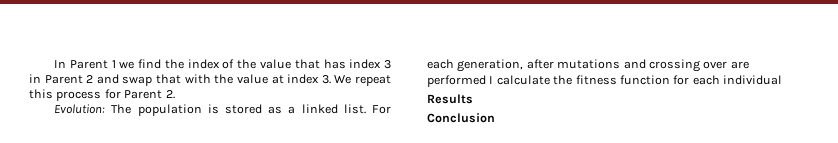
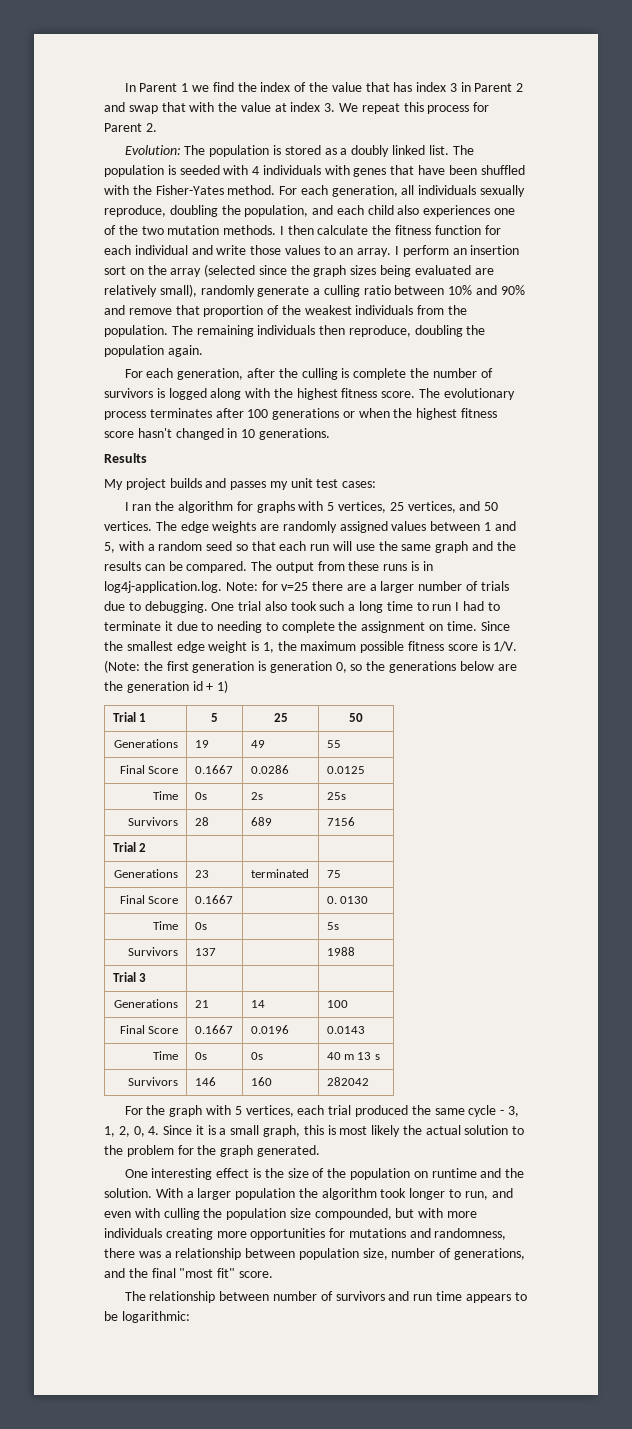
- Evolution: The population is stored as a linked list.
+ Evolution: The population is stored as a doubly linked list.
- For each generation, after mutations and crossing over are performed I calculate the fitness function for each individual
+ The population is seeded with 4 individuals with genes that have been shuffled with the Fisher-Yates method. For each generation, all individuals sexually reproduce, doubling the population, and each child also experiences one of the two mutation methods. I then calculate the fitness function for each individual and write those values to an array. I perform an insertion sort on the array (selected since the graph sizes being evaluated are relatively small), randomly generate a culling ratio between 10% and 90% and remove that proportion of the weakest individuals from the population. The remaining individuals then reproduce, doubling the population again.
+ For each generation, after the culling is complete the number of survivors is logged along with the highest fitness score. The evolutionary process terminates after 100 generations or when the highest fitness score hasn't changed in 10 generations.
  Results
- Conclusion
+ My project builds and passes my unit test cases:
+ I ran the algorithm for graphs with 5 vertices, 25 vertices, and 50 vertices. The edge weights are randomly assigned values between 1 and 5, with a random seed so that each run will use the same graph and the results can be compared. The output from these runs is in log4j-application.log. Note: for v=25 there are a larger number of trials due to debugging. One trial also took such a long time to run I had to terminate it due to needing to complete the assignment on time. Since the smallest edge weight is 1, the maximum possible fitness score is 1/V. (Note: the first generation is generation 0, so the generations below are the generation id + 1)
+ Trial 1 | 5 | 25 | 50
+ Generations | 19 | 49 | 55
+ Final Score | 0.1667 | 0.0286 | 0.0125
+ Time | 0s | 2s | 25s
+ Survivors | 28 | 689 | 7156
+ Trial 2 | | |
+ Generations | 23 | terminated | 75
+ Final Score | 0.1667 | | 0. 0130
+ Time | 0s | | 5s
+ Survivors | 137 | | 1988
+ Trial 3 | | |
+ Generations | 21 | 14 | 100
+ Final Score | 0.1667 | 0.0196 | 0.0143
+ Time | 0s | 0s | 40 m 13 s
+ Survivors | 146 | 160 | 282042
+ For the graph with 5 vertices, each trial produced the same cycle - 3, 1, 2, 0, 4. Since it is a small graph, this is most likely the actual solution to the problem for the graph generated.
+ One interesting effect is the size of the population on runtime and the solution. With a larger population the algorithm took longer to run, and even with culling the population size compounded, but with more individuals creating more opportunities for mutations and randomness, there was a relationship between population size, number of generations, and the final "most fit" score.
+ The relationship between number of survivors and run time appears to be logarithmic:

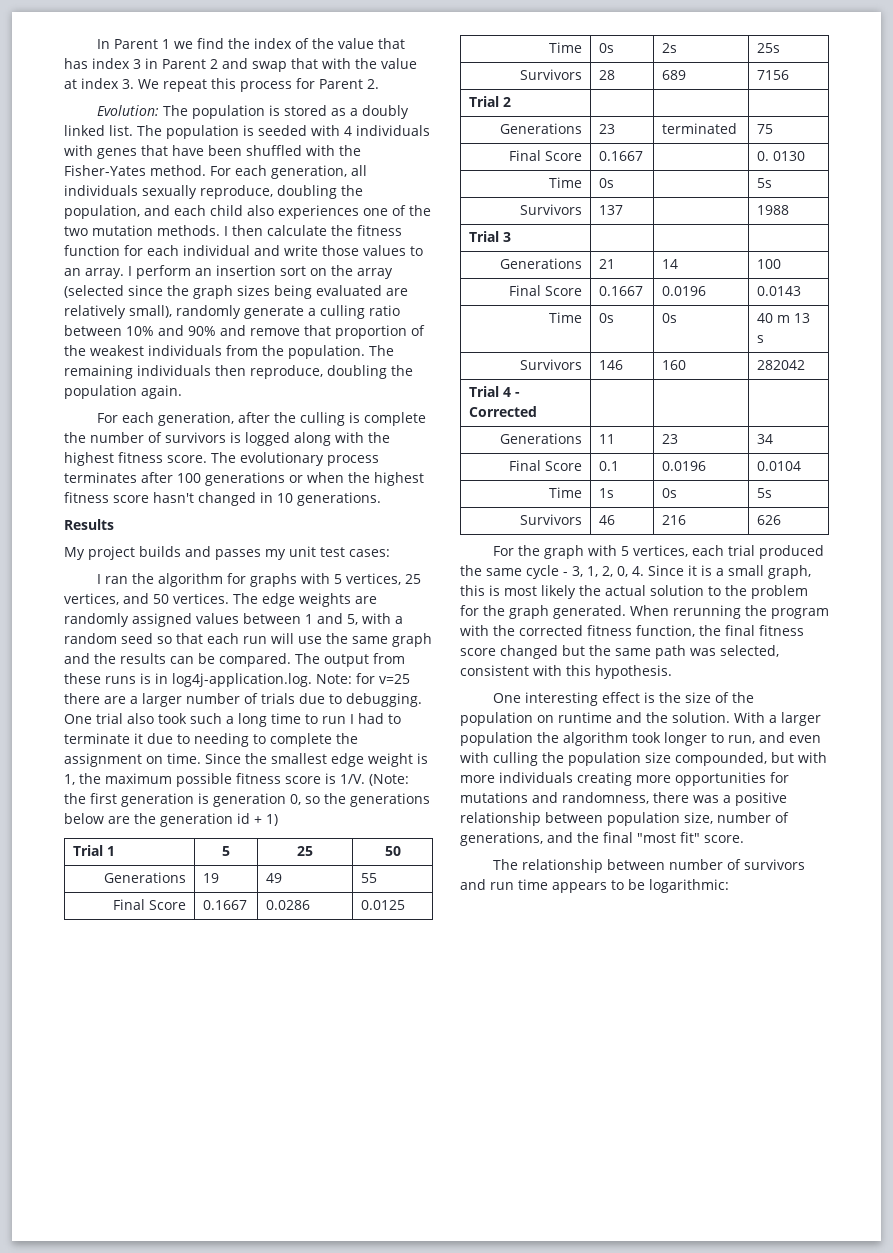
+ Trial 4 - Corrected | | |
+ Generations | 11 | 23 | 34
+ Final Score | 0.1 | 0.0196 | 0.0104
+ Time | 1s | 0s | 5s
+ Survivors | 46 | 216 | 626
+ When rerunning the program with the corrected fitness function, the final fitness score changed but the same path was selected, consistent with this hypothesis.
- With a larger population the algorithm took longer to run, and even with culling the population size compounded, but with more individuals creating more opportunities for mutations and randomness, there was a relationship between population size, number of generations, and the final "most fit" score.
+ With a larger population the algorithm took longer to run, and even with culling the population size compounded, but with more individuals creating more opportunities for mutations and randomness, there was a positive relationship between population size, number of generations, and the final "most fit" score.

